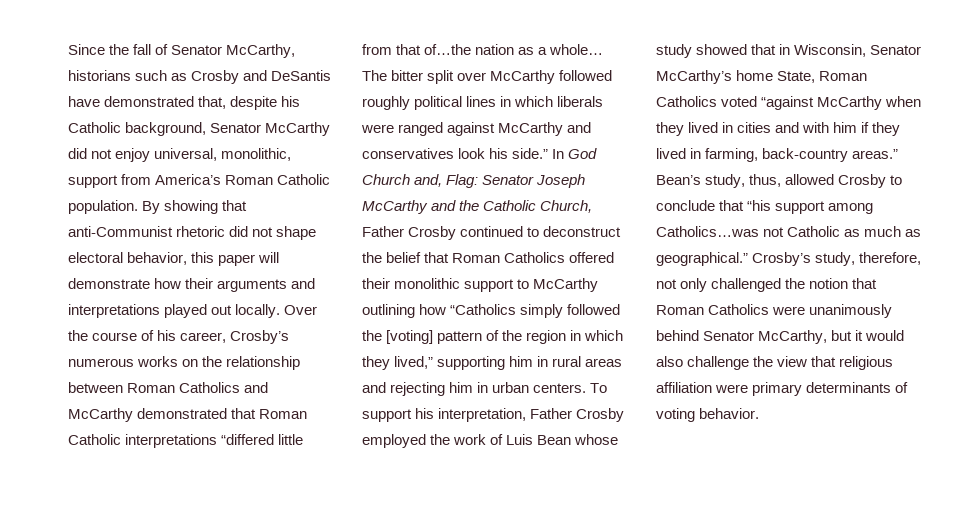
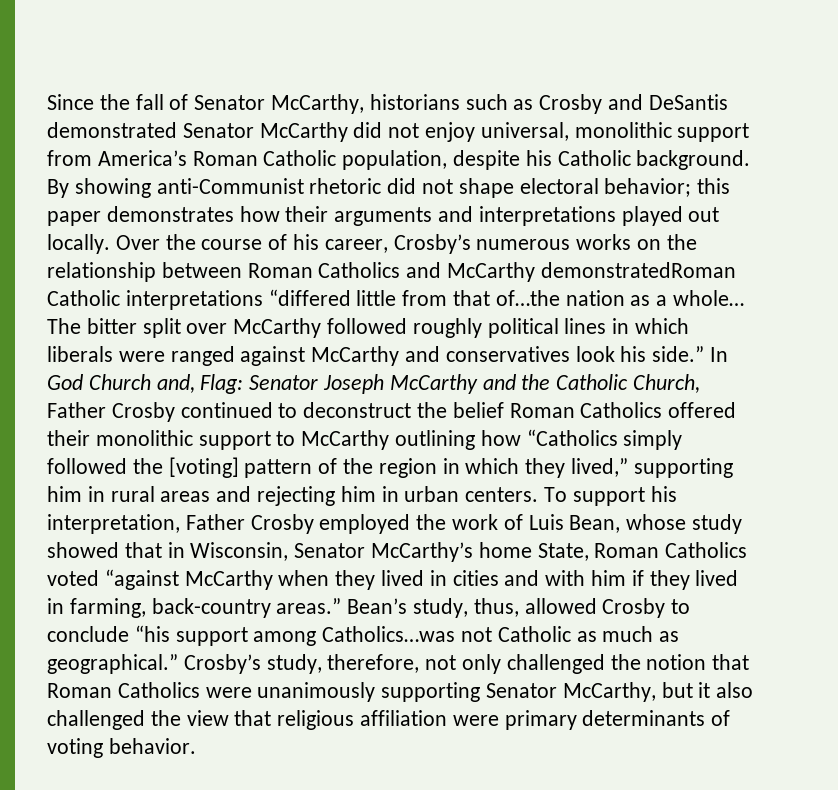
- Since the fall of Senator McCarthy, historians such as Crosby and DeSantis have demonstrated that, despite his Catholic background, Senator McCarthy did not enjoy universal, monolithic, support from America’s Roman Catholic population.
+ Since the fall of Senator McCarthy, historians such as Crosby and DeSantis demonstrated Senator McCarthy did not enjoy universal, monolithic support from America’s Roman Catholic population, despite his Catholic background.
- By showing that anti-Communist rhetoric did not shape electoral behavior, this paper will demonstrate how their arguments and interpretations played out locally.
+ By showing anti-Communist rhetoric did not shape electoral behavior; this paper demonstrates how their arguments and interpretations played out locally.
- Over the course of his career, Crosby’s numerous works on the relationship between Roman Catholics and McCarthy demonstrated that Roman Catholic interpretations “differed little from that of…the nation as a whole…
+ Over the course of his career, Crosby’s numerous works on the relationship between Roman Catholics and McCarthy demonstratedRoman Catholic interpretations “differed little from that of…the nation as a whole…
- In God Church and, Flag: Senator Joseph McCarthy and the Catholic Church, Father Crosby continued to deconstruct the belief that Roman Catholics offered their monolithic support to McCarthy outlining how “Catholics simply followed the [voting] pattern of the region in which they lived,” supporting him in rural areas and rejecting him in urban centers.
+ In God Church and, Flag: Senator Joseph McCarthy and the Catholic Church, Father Crosby continued to deconstruct the belief Roman Catholics offered their monolithic support to McCarthy outlining how “Catholics simply followed the [voting] pattern of the region in which they lived,” supporting him in rural areas and rejecting him in urban centers.
- To support his interpretation, Father Crosby employed the work of Luis Bean whose study showed that in Wisconsin, Senator McCarthy’s home State, Roman Catholics voted “against McCarthy when they lived in cities and with him if they lived in farming, back-country areas.”
+ To support his interpretation, Father Crosby employed the work of Luis Bean, whose study showed that in Wisconsin, Senator McCarthy’s home State, Roman Catholics voted “against McCarthy when they lived in cities and with him if they lived in farming, back-country areas.”
- Bean’s study, thus, allowed Crosby to conclude that “his support among Catholics…was not Catholic as much as geographical.”
+ Bean’s study, thus, allowed Crosby to conclude “his support among Catholics…was not Catholic as much as geographical.”
- Crosby’s study, therefore, not only challenged the notion that Roman Catholics were unanimously behind Senator McCarthy, but it would also challenge the view that religious affiliation were primary determinants of voting behavior.
+ Crosby’s study, therefore, not only challenged the notion that Roman Catholics were unanimously supporting Senator McCarthy, but it also challenged the view that religious affiliation were primary determinants of voting behavior.

